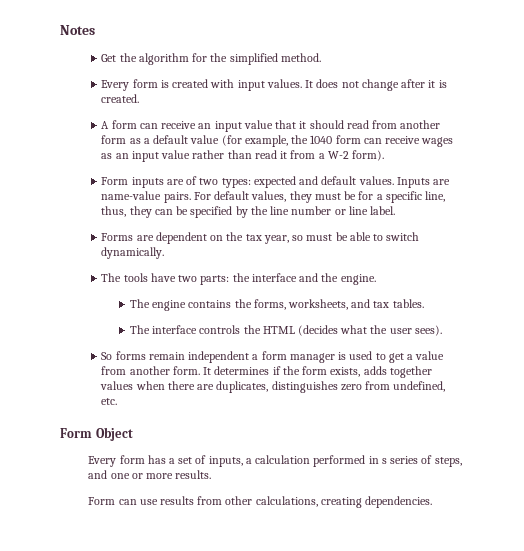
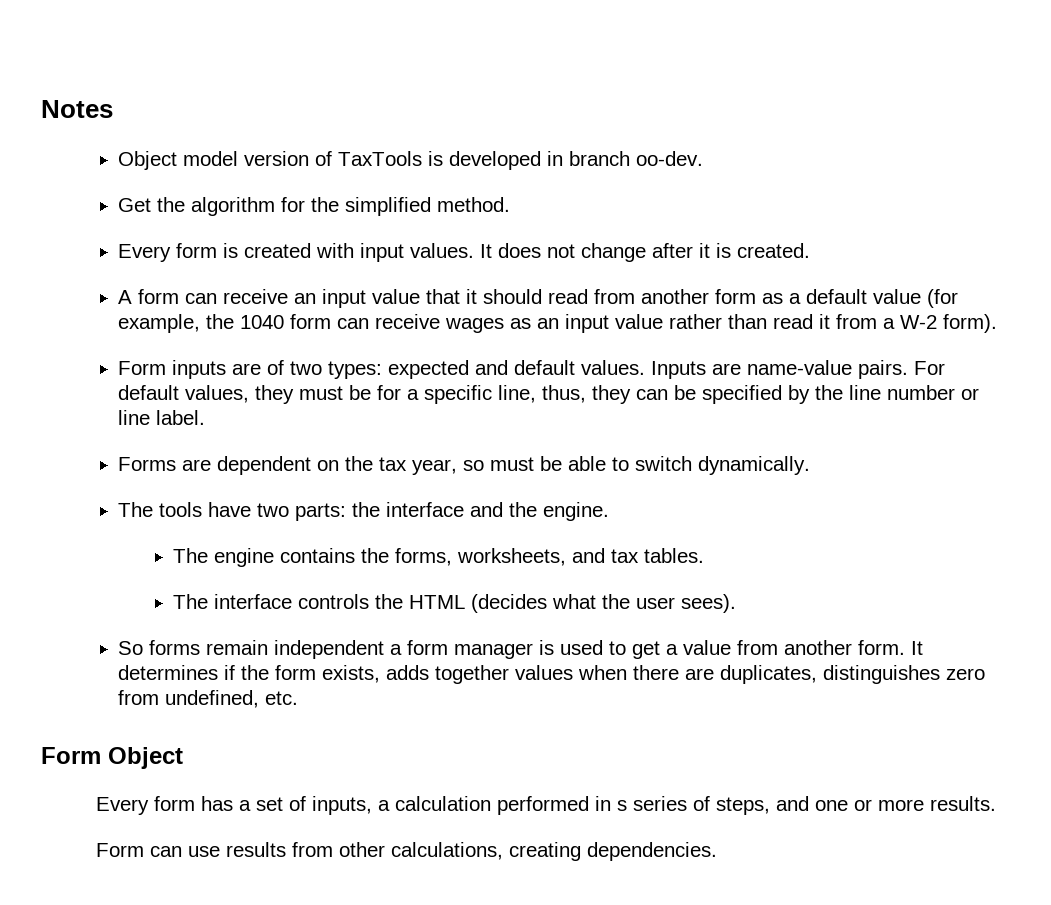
+ Object model version of TaxTools is developed in branch oo-dev.

